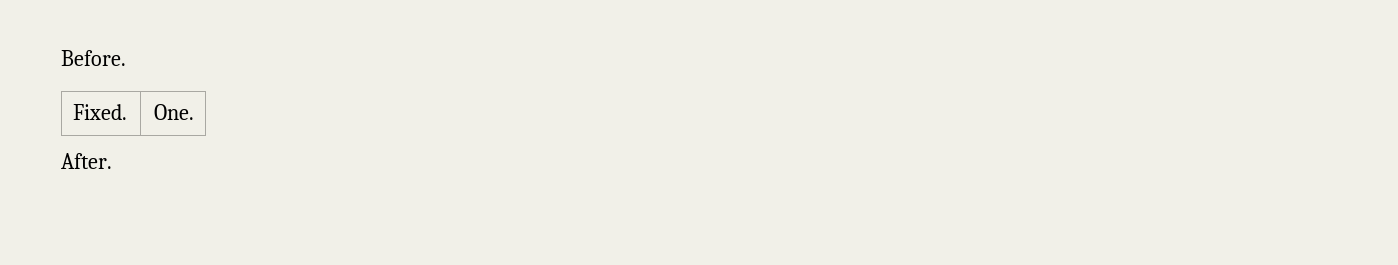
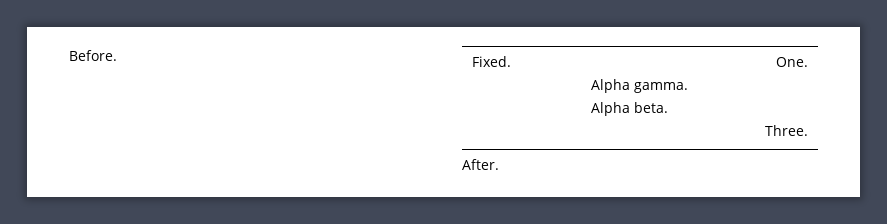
  Fixed. | One.
+ Alpha gamma.
+ Alpha beta.
+ Three.

